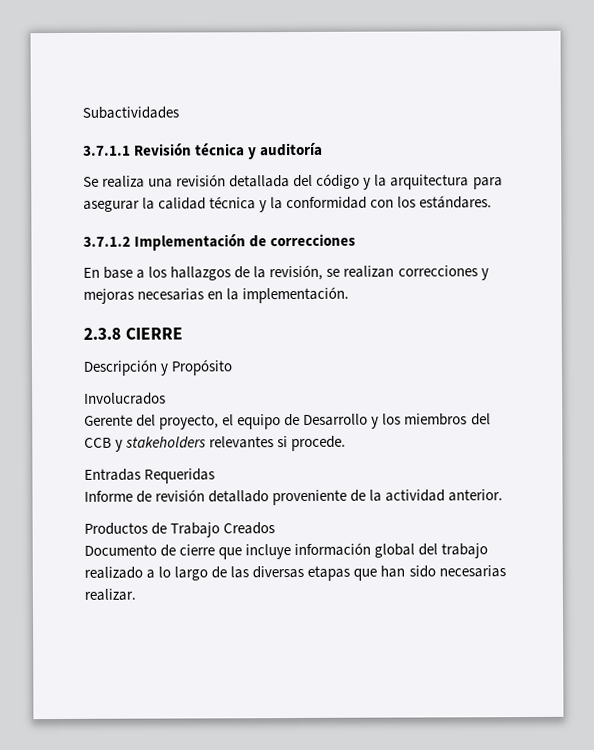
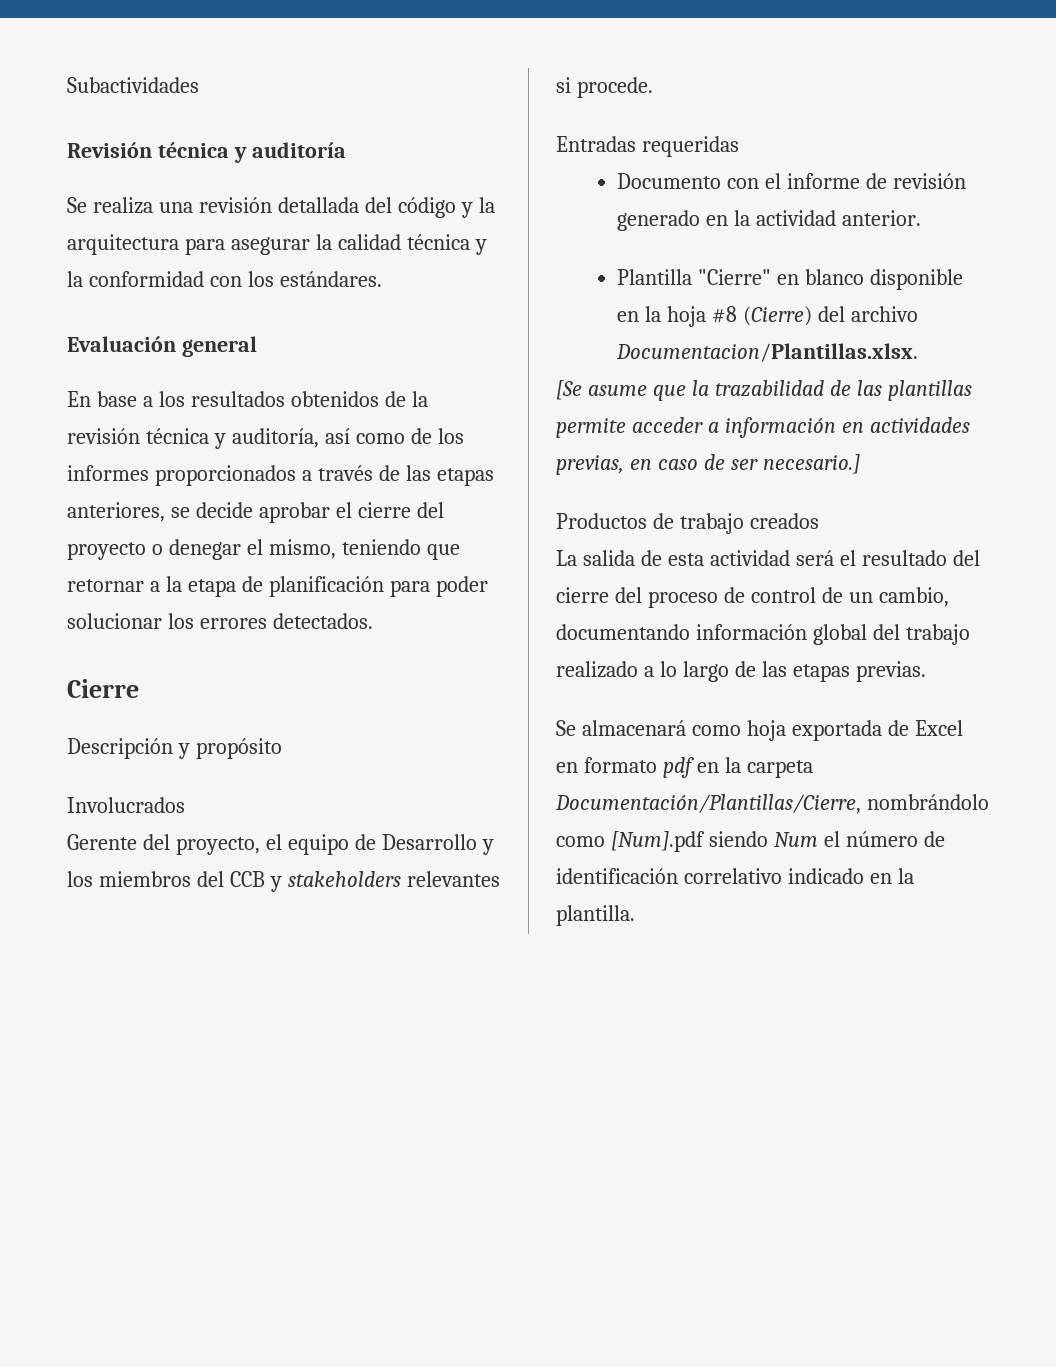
- 3.7.1.1 Revisión técnica y auditoría
+ Revisión técnica y auditoría
- 3.7.1.2 Implementación de correcciones
+ Evaluación general
- En base a los hallazgos de la revisión, se realizan correcciones y mejoras necesarias en la implementación.
- 2.3.8 CIERRE
+ En base a los resultados obtenidos de la revisión técnica y auditoría, así como de los informes proporcionados a través de las etapas anteriores, se decide aprobar el cierre del proyecto o denegar el mismo, teniendo que retornar a la etapa de planificación para poder solucionar los errores detectados.
+ Cierre
- Descripción y Propósito
+ Descripción y propósito
- Entradas Requeridas
- Informe de revisión detallado proveniente de la actividad anterior.
- Productos de Trabajo Creados
- Documento de cierre que incluye información global del trabajo realizado a lo largo de las diversas etapas que han sido necesarias realizar.
+ Entradas requeridas
+ Documento con el informe de revisión generado en la actividad anterior.
+ Plantilla "Cierre" en blanco disponible en la hoja #8 (Cierre) del archivo Documentacion/Plantillas.xlsx.
+ [Se asume que la trazabilidad de las plantillas permite acceder a información en actividades previas, en caso de ser necesario.]
+ Productos de trabajo creados
+ La salida de esta actividad será el resultado del cierre del proceso de control de un cambio, documentando información global del trabajo realizado a lo largo de las etapas previas.
+ Se almacenará como hoja exportada de Excel en formato pdf en la carpeta Documentación/Plantillas/Cierre, nombrándolo como [Num].pdf siendo Num el número de identificación correlativo indicado en la plantilla.

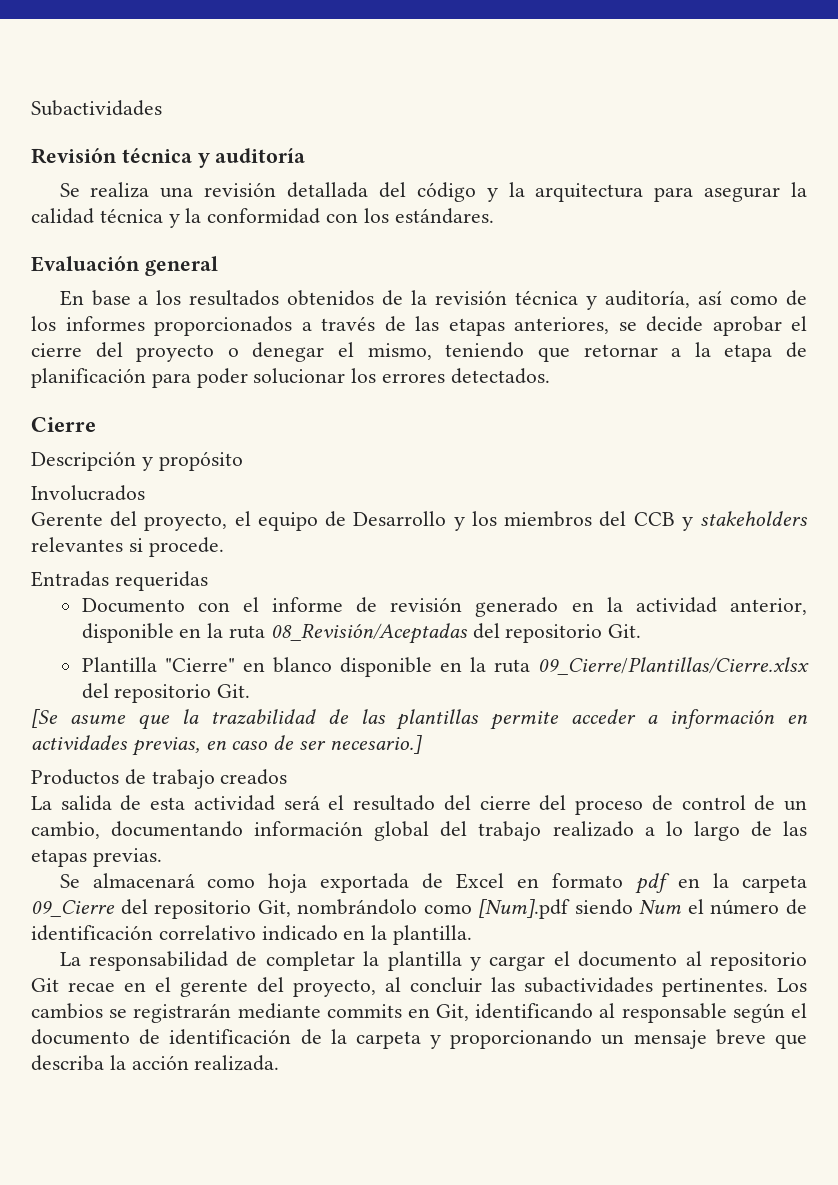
- Documento con el informe de revisión generado en la actividad anterior.
+ Documento con el informe de revisión generado en la actividad anterior, disponible en la ruta 08_Revisión/Aceptadas del repositorio Git.
- Plantilla "Cierre" en blanco disponible en la hoja #8 (Cierre) del archivo Documentacion/Plantillas.xlsx.
+ Plantilla "Cierre" en blanco disponible en la ruta 09_Cierre/Plantillas/Cierre.xlsx del repositorio Git.
- Se almacenará como hoja exportada de Excel en formato pdf en la carpeta Documentación/Plantillas/Cierre, nombrándolo como [Num].pdf siendo Num el número de identificación correlativo indicado en la plantilla.
+ Se almacenará como hoja exportada de Excel en formato pdf en la carpeta 09_Cierre del repositorio Git, nombrándolo como [Num].pdf siendo Num el número de identificación correlativo indicado en la plantilla.
+ La responsabilidad de completar la plantilla y cargar el documento al repositorio Git recae en el gerente del proyecto, al concluir las subactividades pertinentes. Los cambios se registrarán mediante commits en Git, identificando al responsable según el documento de identificación de la carpeta y proporcionando un mensaje breve que describa la acción realizada.

